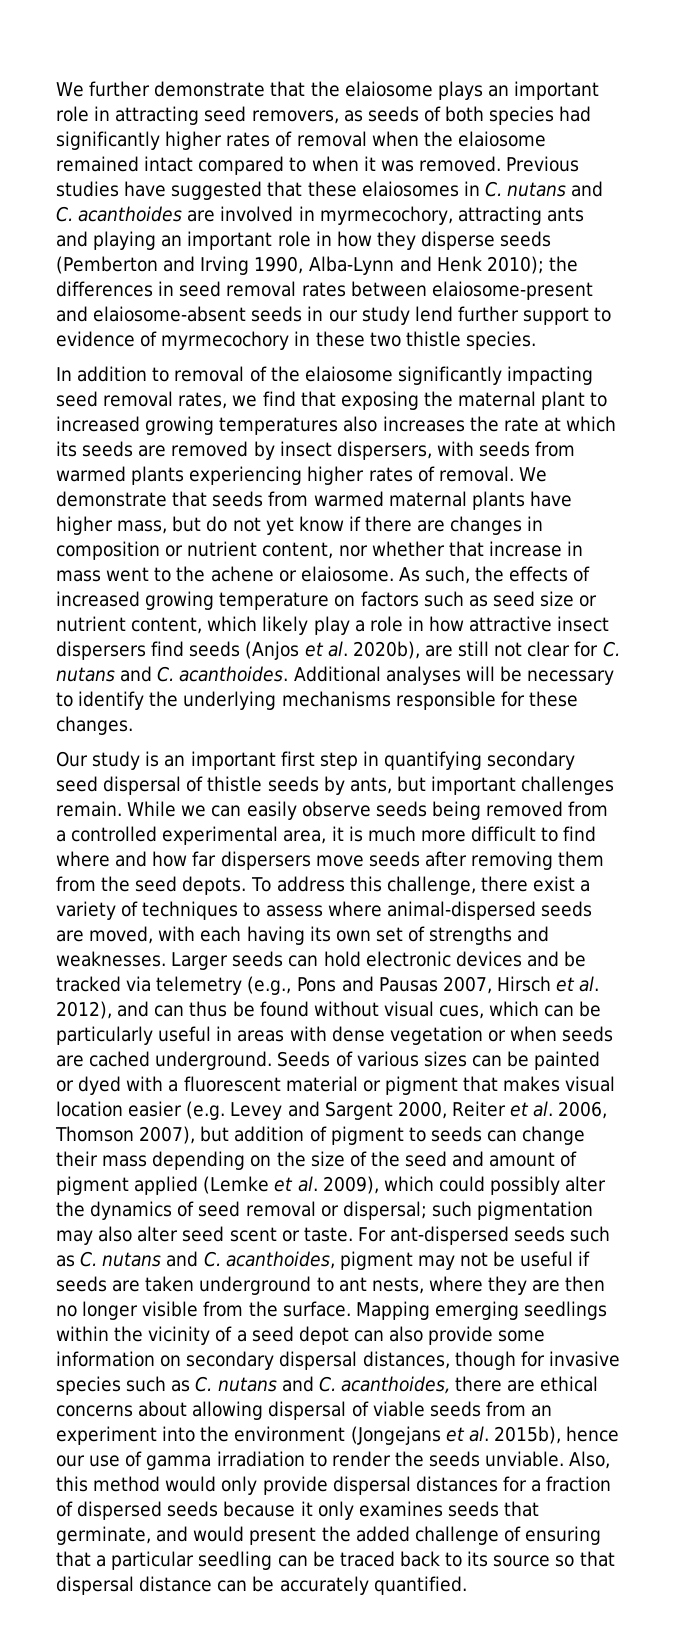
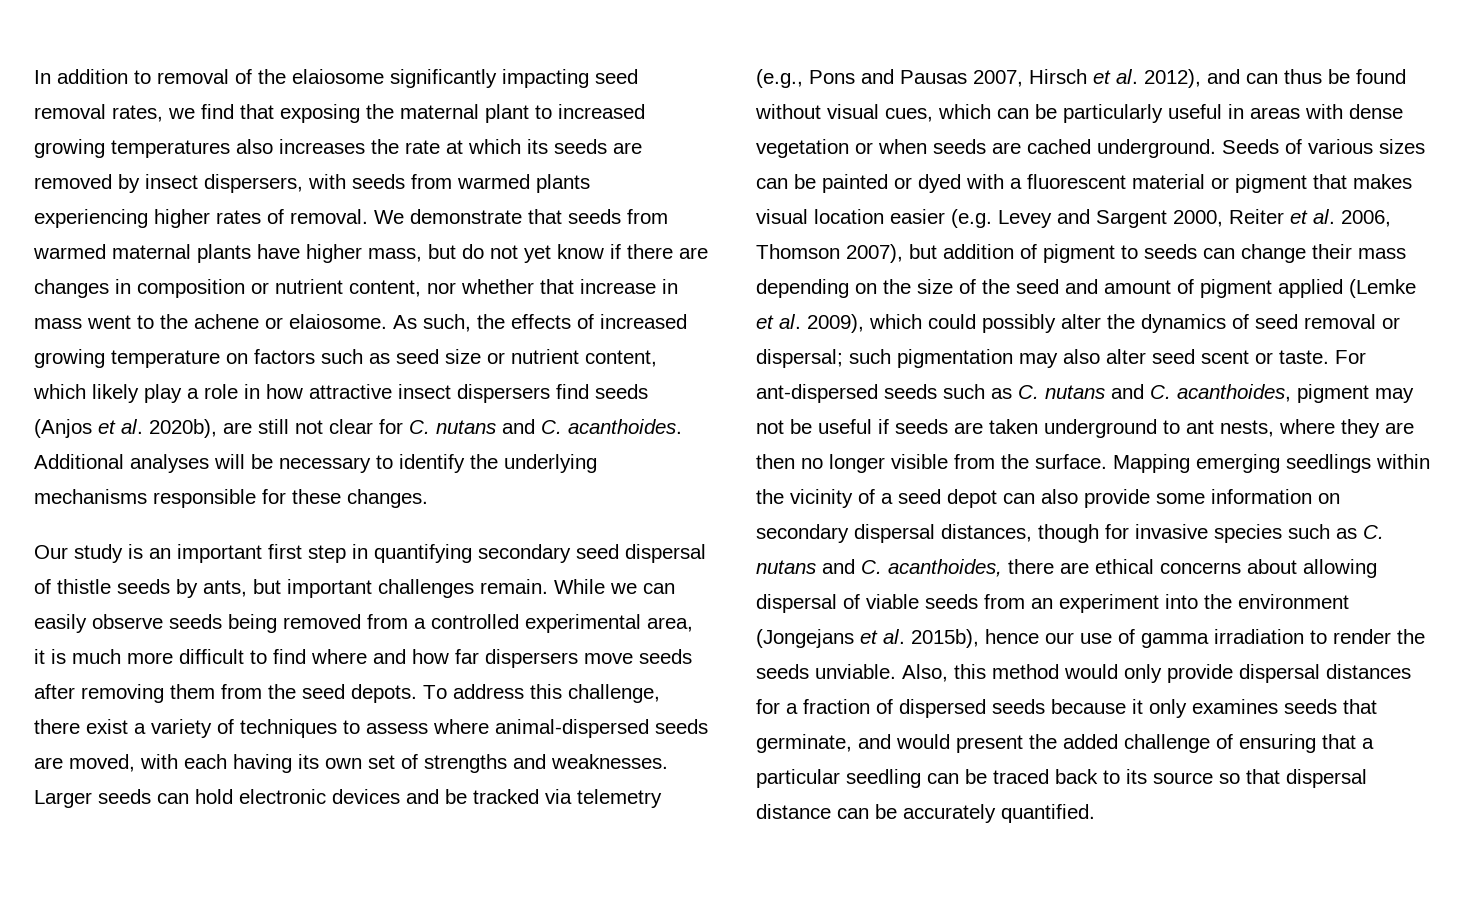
- We further demonstrate that the elaiosome plays an important role in attracting seed removers, as seeds of both species had significantly higher rates of removal when the elaiosome remained intact compared to when it was removed. Previous studies have suggested that these elaiosomes in C. nutans and C. acanthoides are involved in myrmecochory, attracting ants and playing an important role in how they disperse seeds (Pemberton and Irving 1990, Alba-Lynn and Henk 2010); the differences in seed removal rates between elaiosome-present and elaiosome-absent seeds in our study lend further support to evidence of myrmecochory in these two thistle species.

